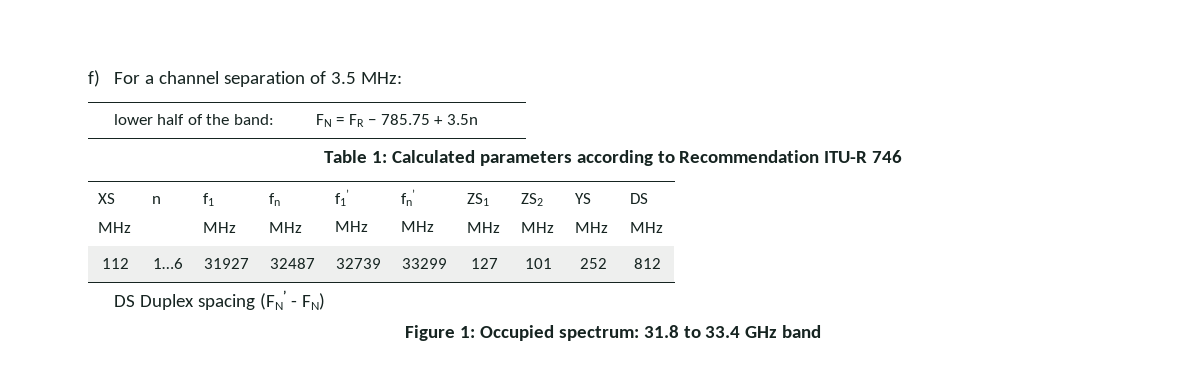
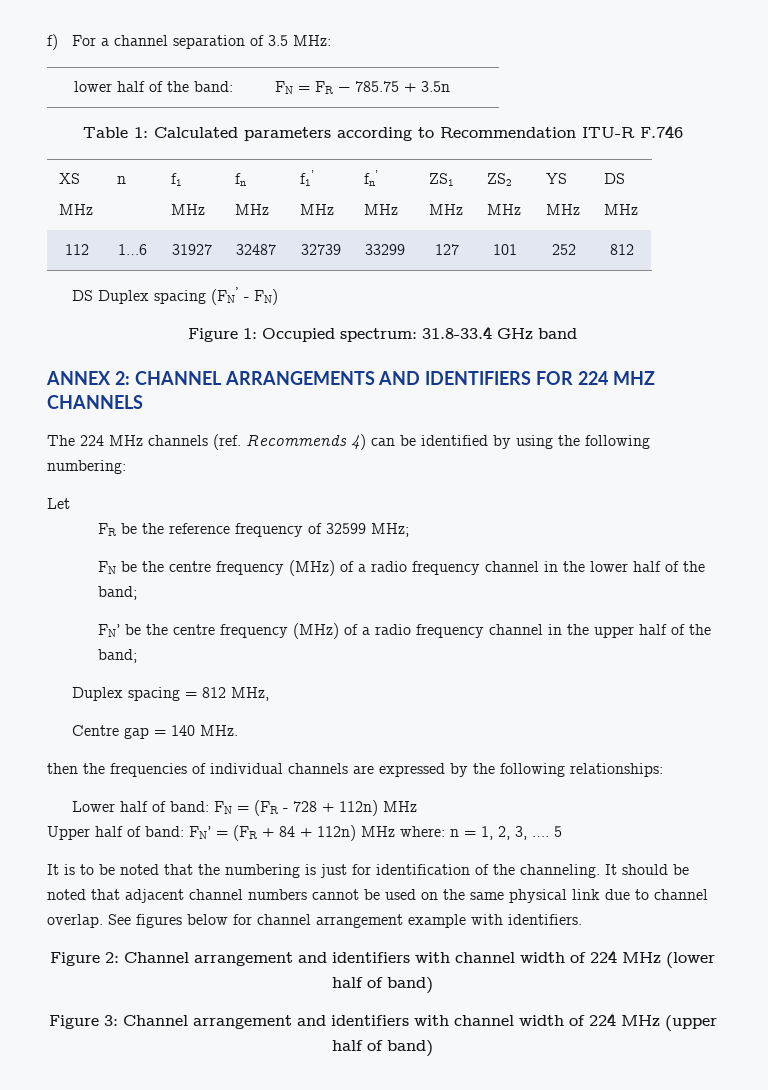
- Table 1: Calculated parameters according to Recommendation ITU-R 746
+ Table 1: Calculated parameters according to Recommendation ITU-R F.746
- Figure 1: Occupied spectrum: 31.8 to 33.4 GHz band
+ Figure 1: Occupied spectrum: 31.8-33.4 GHz band
+ ANNEX 2: CHANNEL ARRANGEMENTS AND IDENTIFIERS FOR 224 MHZ CHANNELS
+ The 224 MHz channels (ref. Recommends 4) can be identified by using the following numbering:
+ Let
+ FR be the reference frequency of 32599 MHz;
+ FN be the centre frequency (MHz) of a radio frequency channel in the lower half of the band;
+ FN’ be the centre frequency (MHz) of a radio frequency channel in the upper half of the band;
+ Duplex spacing = 812 MHz,
+ Centre gap = 140 MHz.
+ then the frequencies of individual channels are expressed by the following relationships:
+ Lower half of band: FN = (FR - 728 + 112n) MHz
+ Upper half of band: FN’ = (FR + 84 + 112n) MHz where: n = 1, 2, 3, …. 5
+ It is to be noted that the numbering is just for identification of the channeling. It should be noted that adjacent channel numbers cannot be used on the same physical link due to channel overlap. See figures below for channel arrangement example with identifiers.
+ Figure 2: Channel arrangement and identifiers with channel width of 224 MHz (lower half of band)
+ Figure 3: Channel arrangement and identifiers with channel width of 224 MHz (upper half of band)

